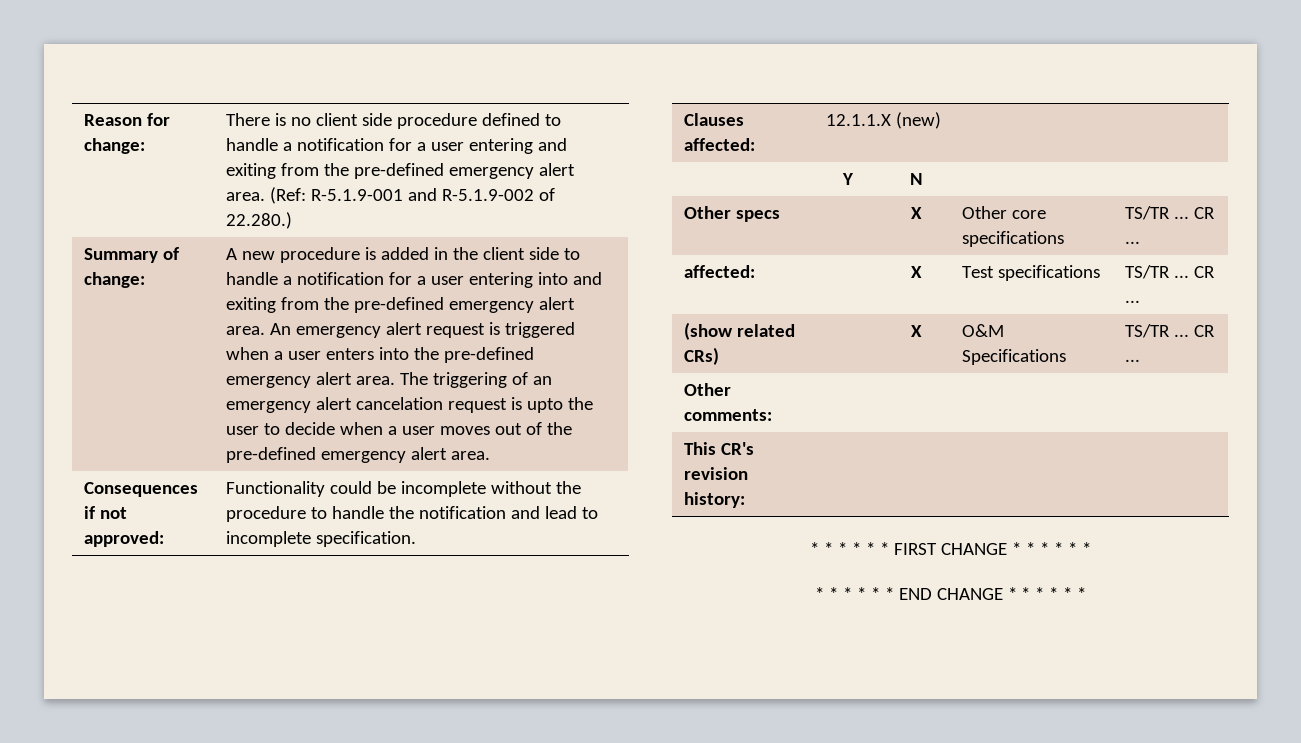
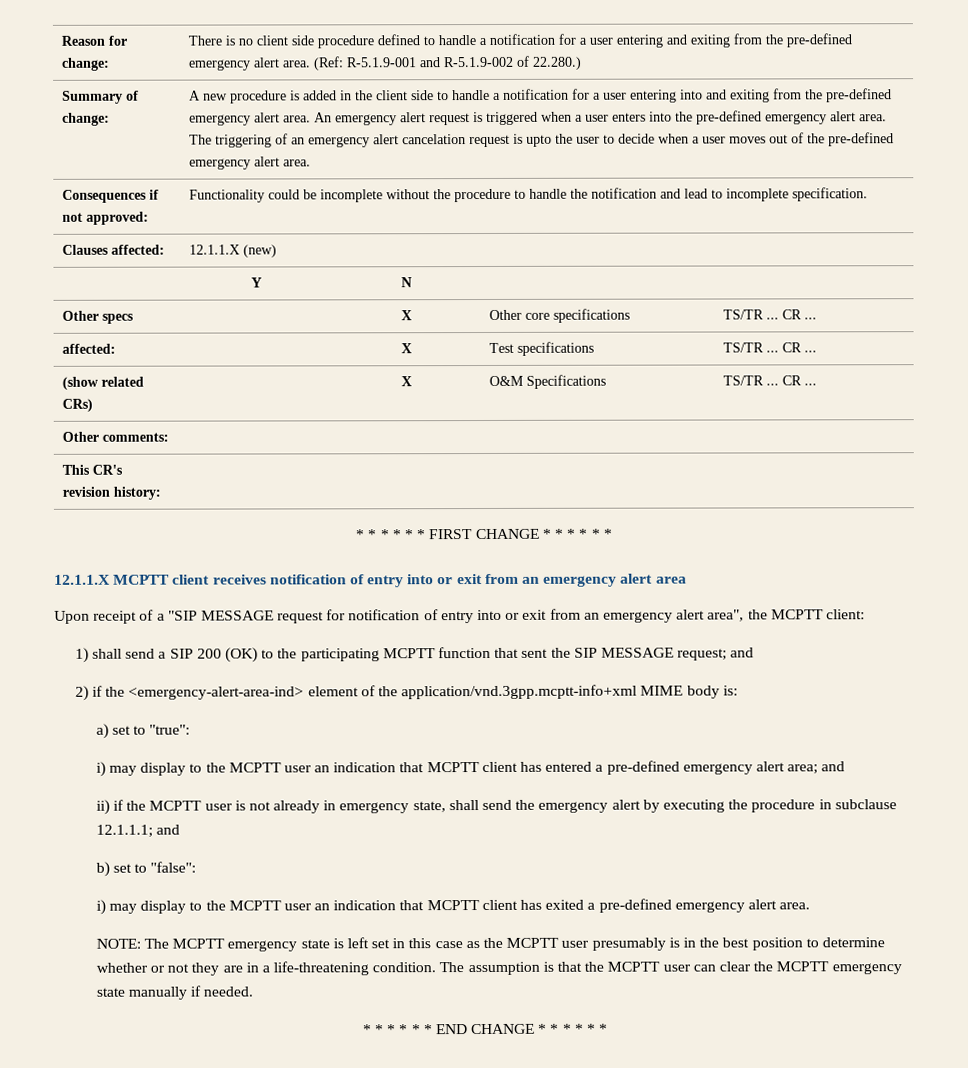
+ 12.1.1.X MCPTT client receives notification of entry into or exit from an emergency alert area
+ Upon receipt of a "SIP MESSAGE request for notification of entry into or exit from an emergency alert area", the MCPTT client:
+ 1) shall send a SIP 200 (OK) to the participating MCPTT function that sent the SIP MESSAGE request; and
+ 2) if the <emergency-alert-area-ind> element of the application/vnd.3gpp.mcptt-info+xml MIME body is:
+ a) set to "true":
+ i) may display to the MCPTT user an indication that MCPTT client has entered a pre-defined emergency alert area; and
+ ii) if the MCPTT user is not already in emergency state, shall send the emergency alert by executing the procedure in subclause 12.1.1.1; and
+ b) set to "false":
+ i) may display to the MCPTT user an indication that MCPTT client has exited a pre-defined emergency alert area.
+ NOTE: The MCPTT emergency state is left set in this case as the MCPTT user presumably is in the best position to determine whether or not they are in a life-threatening condition. The assumption is that the MCPTT user can clear the MCPTT emergency state manually if needed.

